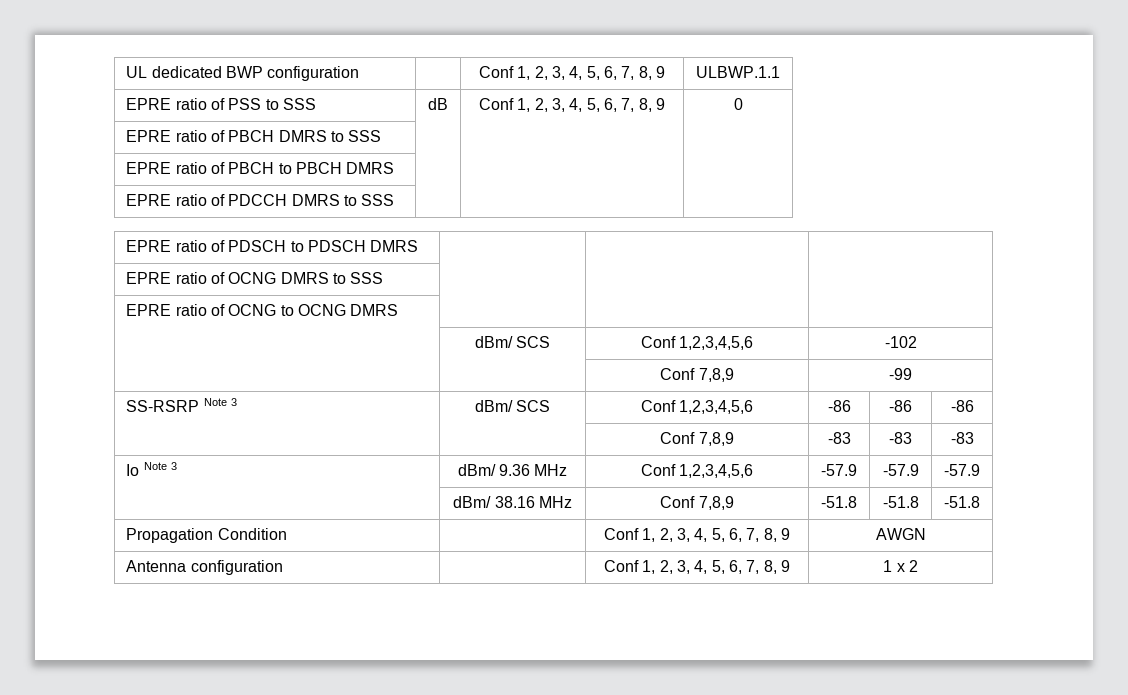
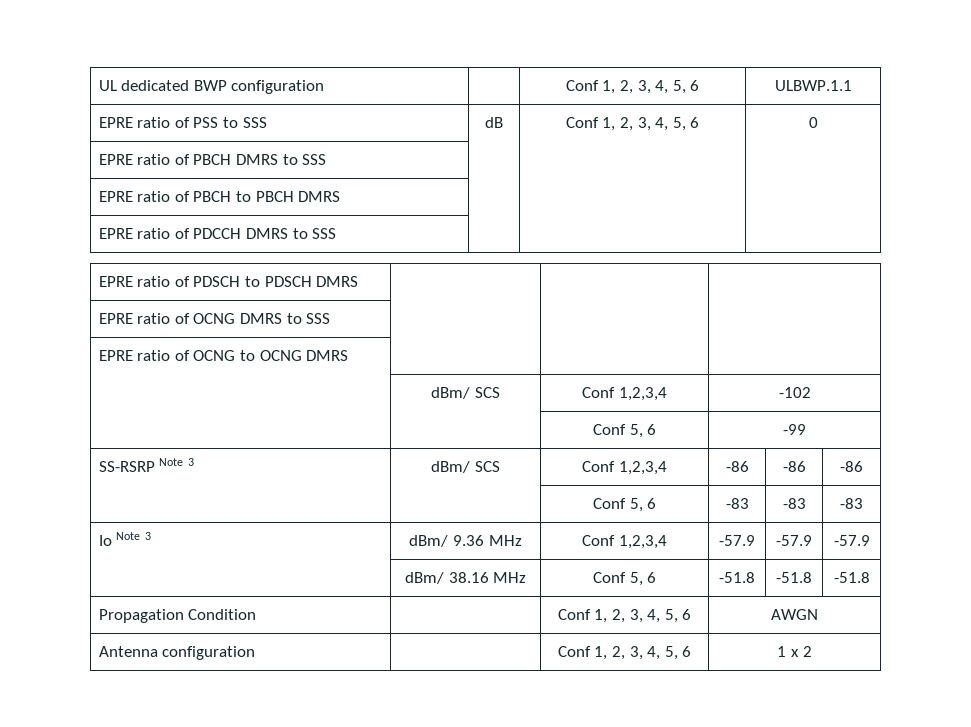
- UL dedicated BWP configuration | | Conf 1, 2, 3, 4, 5, 6, 7, 8, 9 | ULBWP.1.1
+ UL dedicated BWP configuration | | Conf 1, 2, 3, 4, 5, 6 | ULBWP.1.1
- EPRE ratio of PSS to SSS | dB | Conf 1, 2, 3, 4, 5, 6, 7, 8, 9 | 0
+ EPRE ratio of PSS to SSS | dB | Conf 1, 2, 3, 4, 5, 6 | 0
- | dBm/ SCS | Conf 1,2,3,4,5,6 | -102
+ | dBm/ SCS | Conf 1,2,3,4 | -102
- | | Conf 7,8,9 | -99
+ | | Conf 5, 6 | -99
- SS-RSRP Note 3 | dBm/ SCS | Conf 1,2,3,4,5,6 | -86 | -86 | -86
+ SS-RSRP Note 3 | dBm/ SCS | Conf 1,2,3,4 | -86 | -86 | -86
- | | Conf 7,8,9 | -83 | -83 | -83
+ | | Conf 5, 6 | -83 | -83 | -83
- Io Note 3 | dBm/ 9.36 MHz | Conf 1,2,3,4,5,6 | -57.9 | -57.9 | -57.9
+ Io Note 3 | dBm/ 9.36 MHz | Conf 1,2,3,4 | -57.9 | -57.9 | -57.9
- | dBm/ 38.16 MHz | Conf 7,8,9 | -51.8 | -51.8 | -51.8
+ | dBm/ 38.16 MHz | Conf 5, 6 | -51.8 | -51.8 | -51.8
- Propagation Condition | | Conf 1, 2, 3, 4, 5, 6, 7, 8, 9 | AWGN
+ Propagation Condition | | Conf 1, 2, 3, 4, 5, 6 | AWGN
- Antenna configuration | | Conf 1, 2, 3, 4, 5, 6, 7, 8, 9 | 1 x 2
+ Antenna configuration | | Conf 1, 2, 3, 4, 5, 6 | 1 x 2

